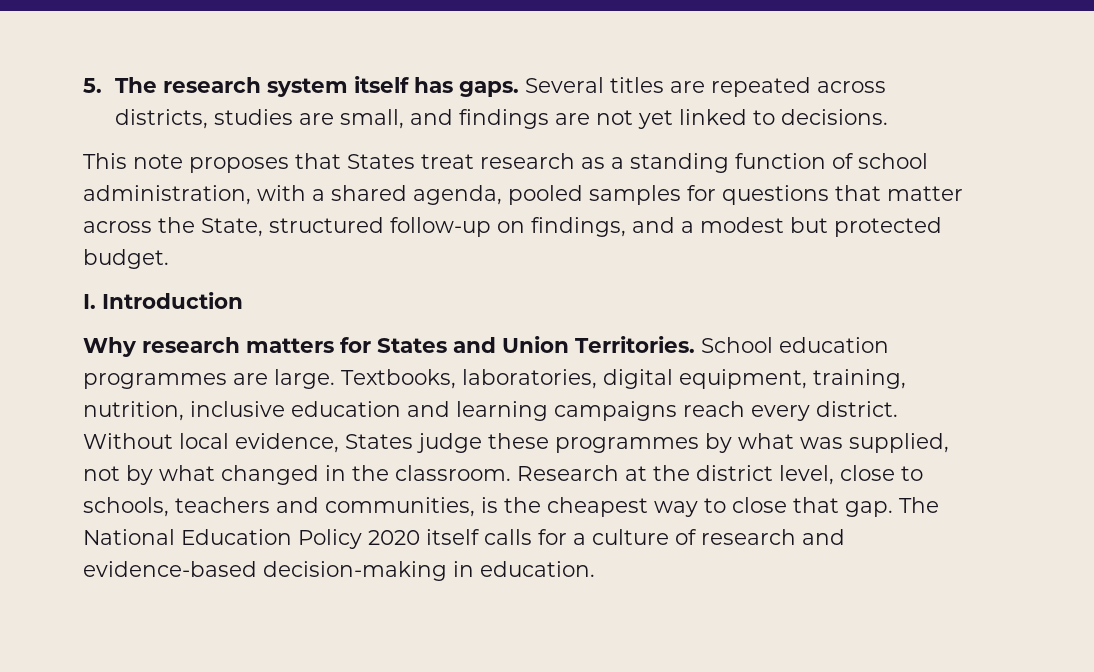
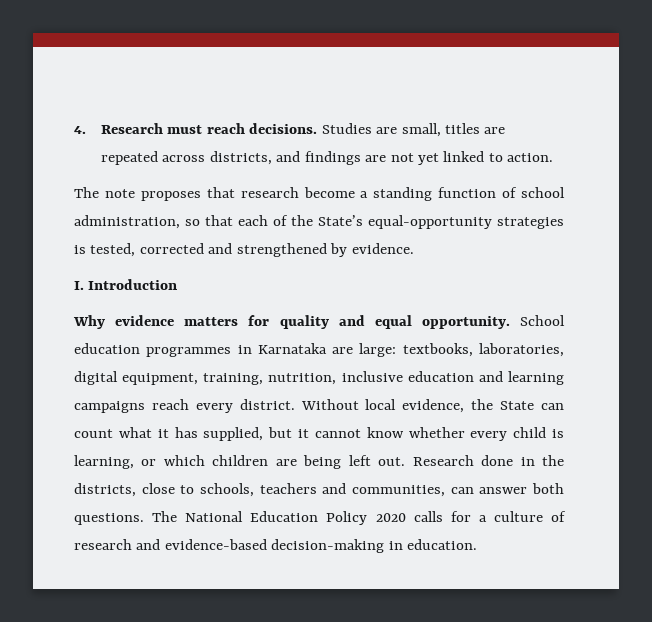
- 5. The research system itself has gaps. Several titles are repeated across districts, studies are small, and findings are not yet linked to decisions.
- This note proposes that States treat research as a standing function of school administration, with a shared agenda, pooled samples for questions that matter across the State, structured follow-up on findings, and a modest but protected budget.
+ 4. Research must reach decisions. Studies are small, titles are repeated across districts, and findings are not yet linked to action.
+ The note proposes that research become a standing function of school administration, so that each of the State’s equal-opportunity strategies is tested, corrected and strengthened by evidence.
- Why research matters for States and Union Territories. School education programmes are large. Textbooks, laboratories, digital equipment, training, nutrition, inclusive education and learning campaigns reach every district.
+ Why evidence matters for quality and equal opportunity. School education programmes in Karnataka are large: textbooks, laboratories, digital equipment, training, nutrition, inclusive education and learning campaigns reach every district.
- Without local evidence, States judge these programmes by what was supplied, not by what changed in the classroom. Research at the district level, close to schools, teachers and communities, is the cheapest way to close that gap.
+ Without local evidence, the State can count what it has supplied, but it cannot know whether every child is learning, or which children are being left out. Research done in the districts, close to schools, teachers and communities, can answer both questions.
- The National Education Policy 2020 itself calls for a culture of research and evidence-based decision-making in education.
+ The National Education Policy 2020 calls for a culture of research and evidence-based decision-making in education.

